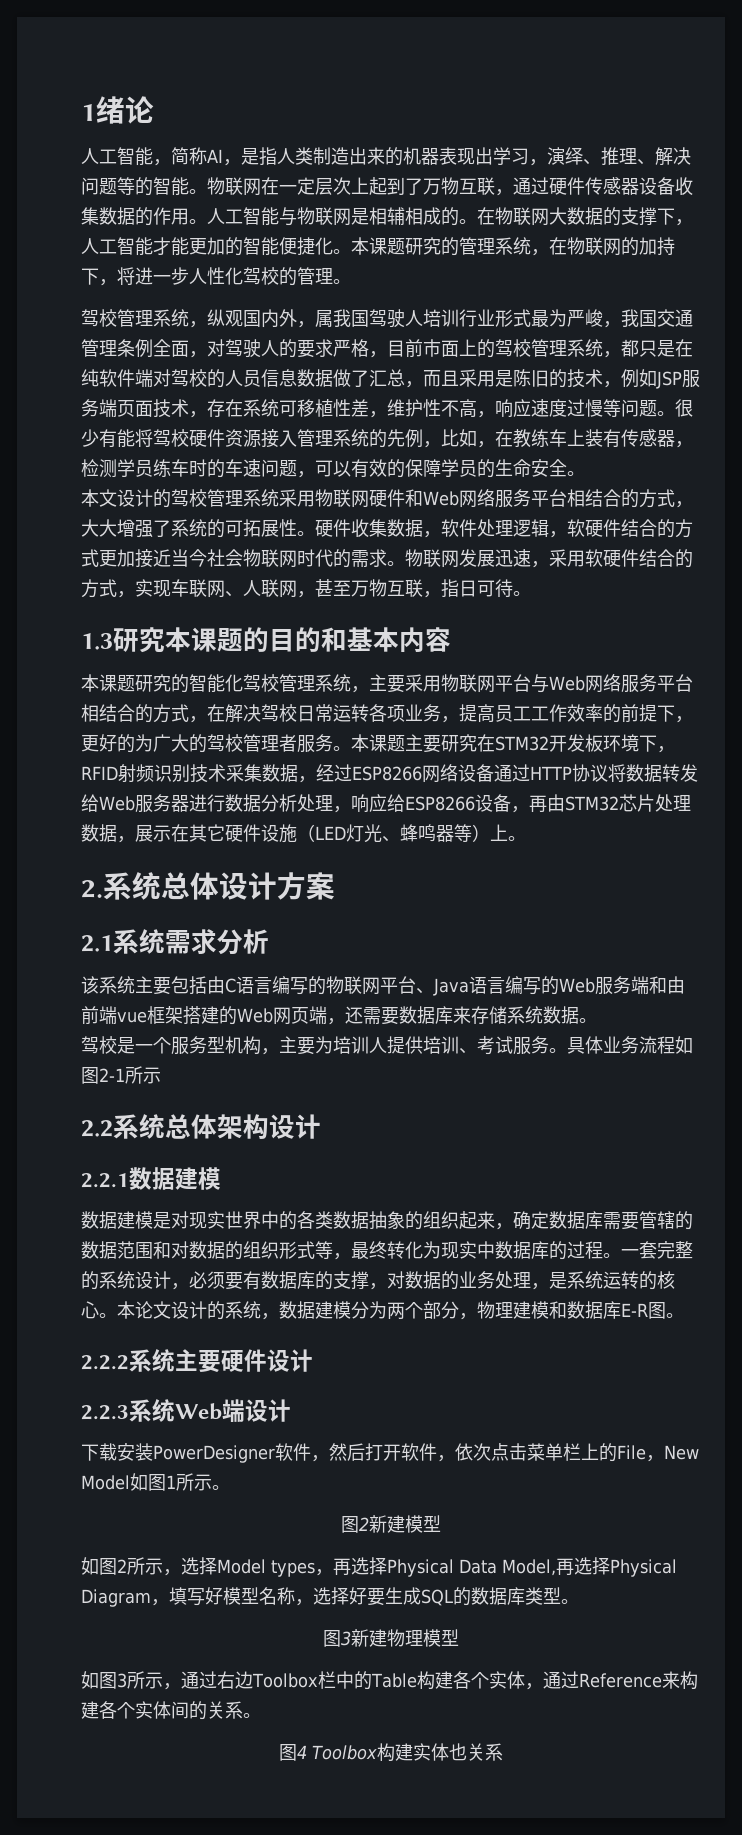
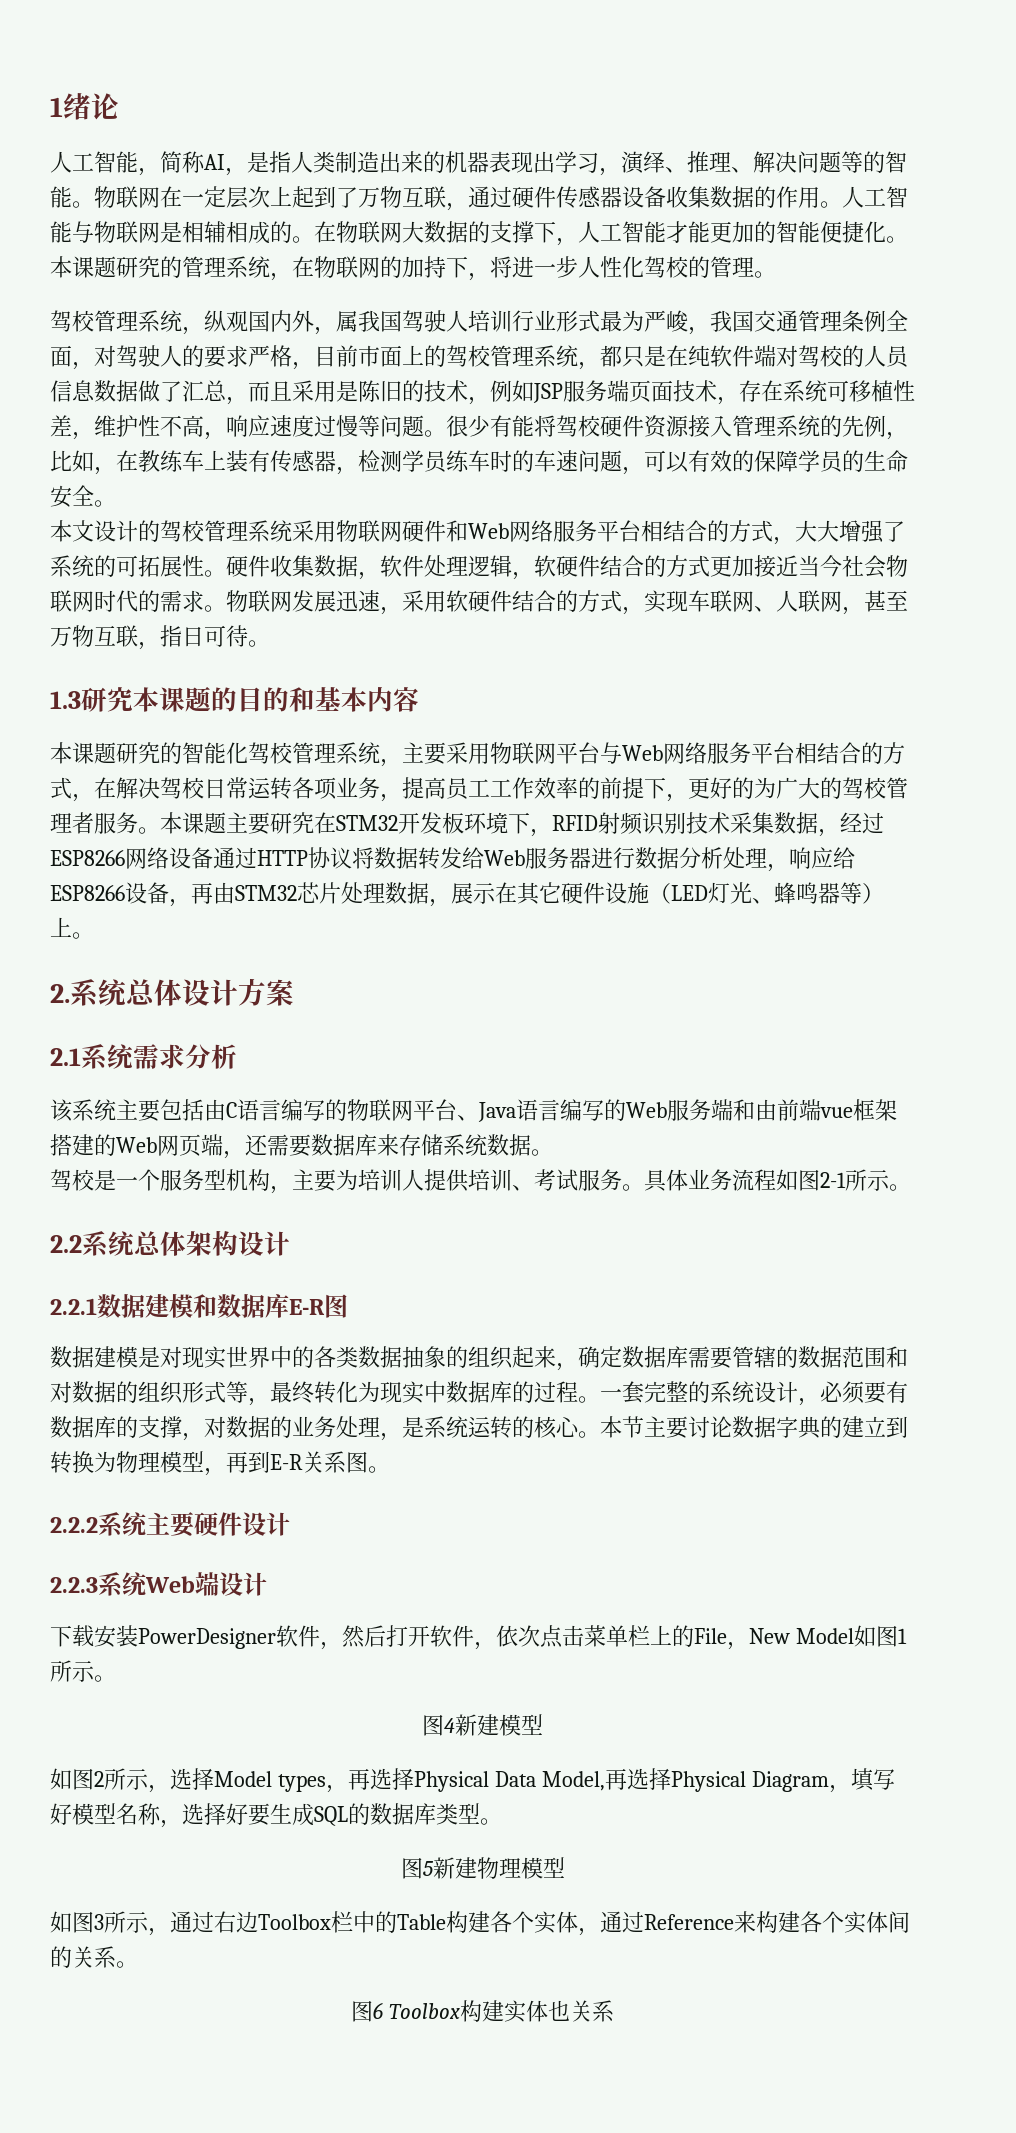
- 具体业务流程如图2-1所示
+ 具体业务流程如图2-1所示。
- 2.2.1数据建模
+ 2.2.1数据建模和数据库E-R图
- 本论文设计的系统，数据建模分为两个部分，物理建模和数据库E-R图。
+ 本节主要讨论数据字典的建立到转换为物理模型，再到E-R关系图。
- 图2新建模型
+ 图4新建模型
- 图3新建物理模型
+ 图5新建物理模型
- 图4 Toolbox构建实体也关系
+ 图6 Toolbox构建实体也关系

